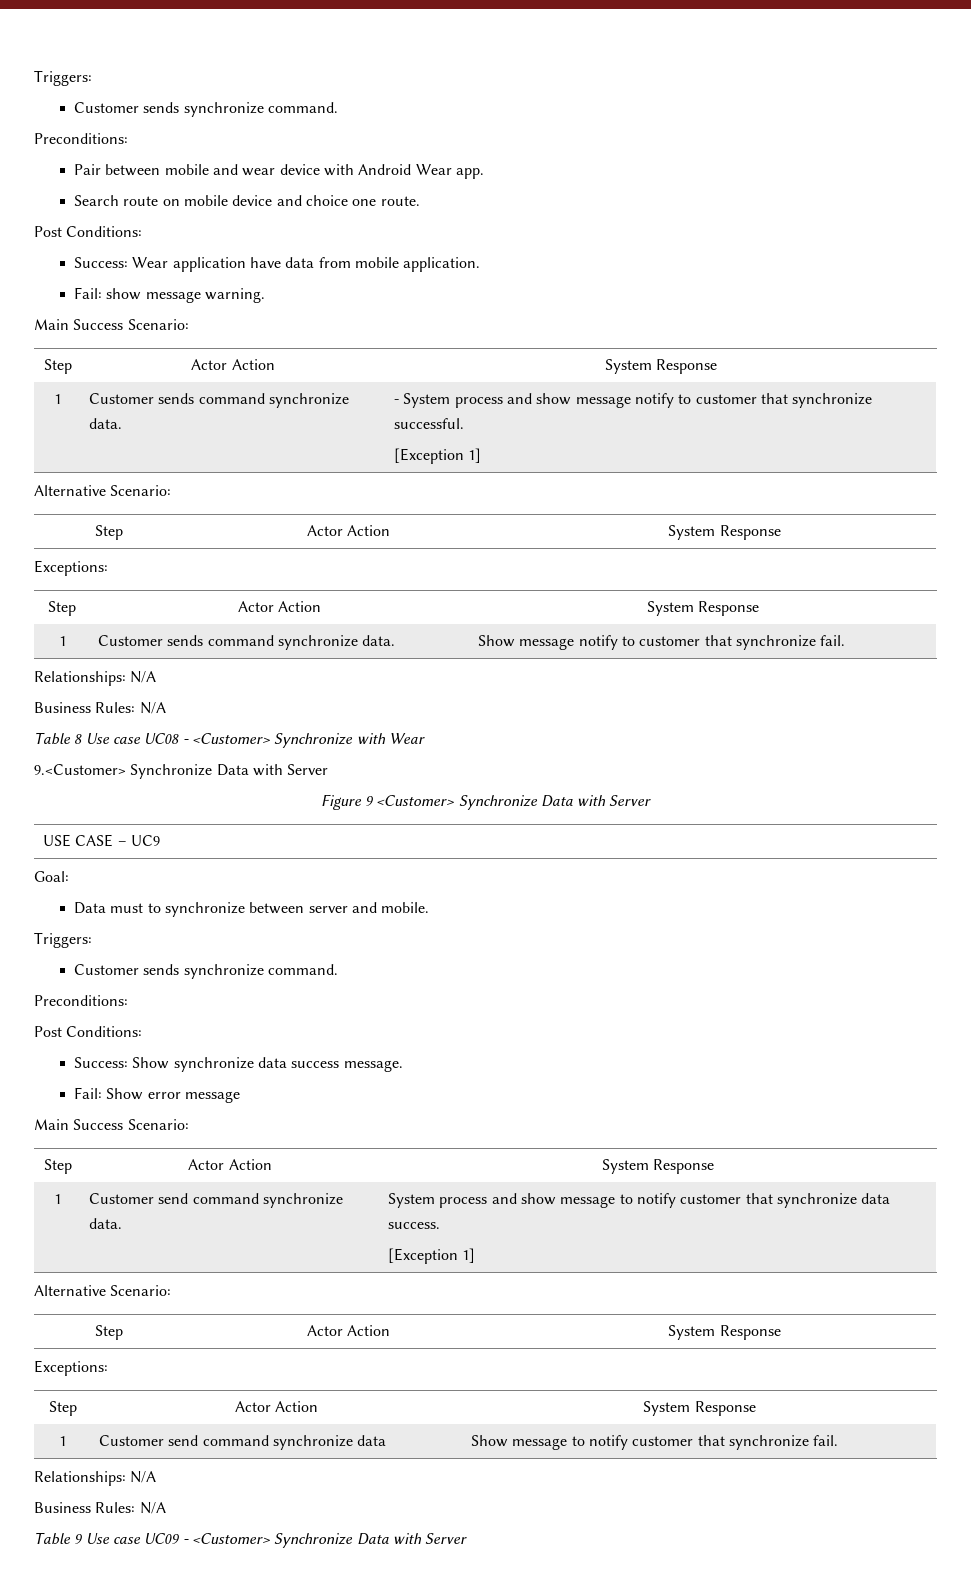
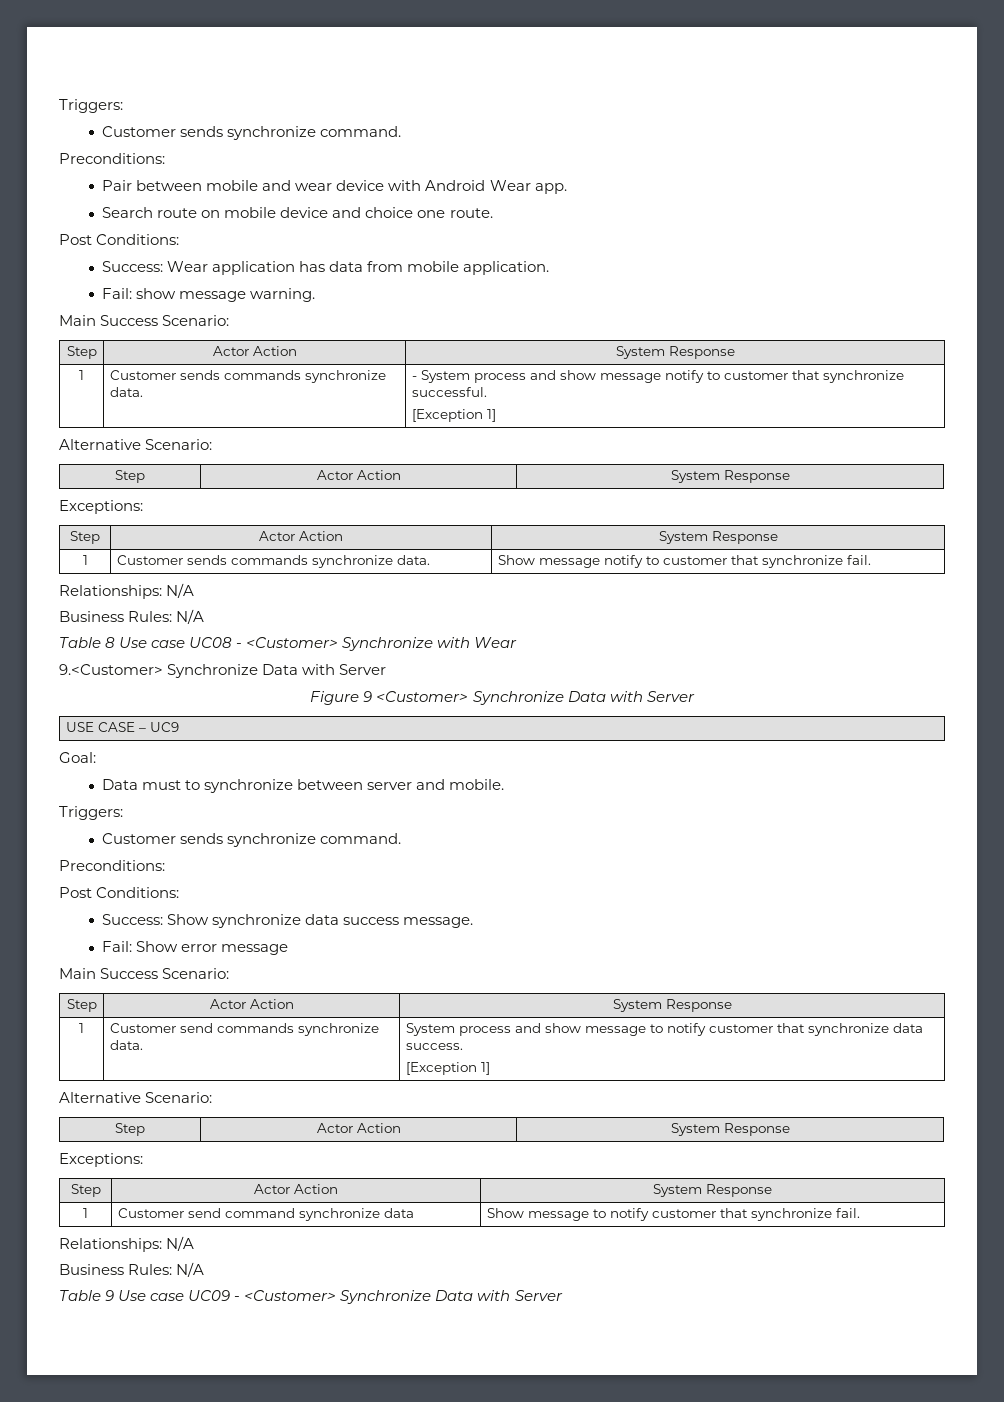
- Success: Wear application have data from mobile application.
+ Success: Wear application has data from mobile application.
- 1 | Customer sends command synchronize data. | - System process and show message notify to customer that synchronize successful.
+ 1 | Customer sends commands synchronize data. | - System process and show message notify to customer that synchronize successful.
- 1 | Customer sends command synchronize data. | Show message notify to customer that synchronize fail.
+ 1 | Customer sends commands synchronize data. | Show message notify to customer that synchronize fail.
- 1 | Customer send command synchronize data. | System process and show message to notify customer that synchronize data success.
+ 1 | Customer send commands synchronize data. | System process and show message to notify customer that synchronize data success.

